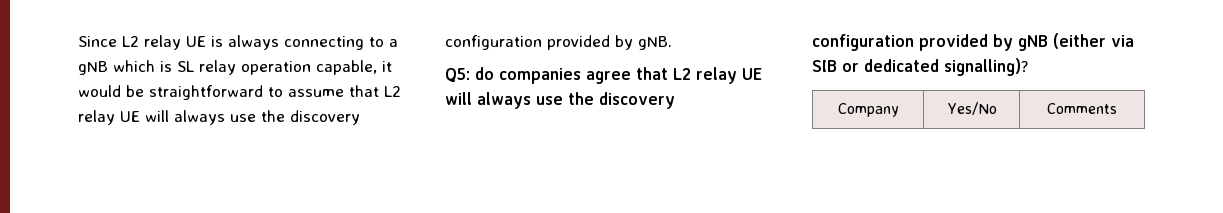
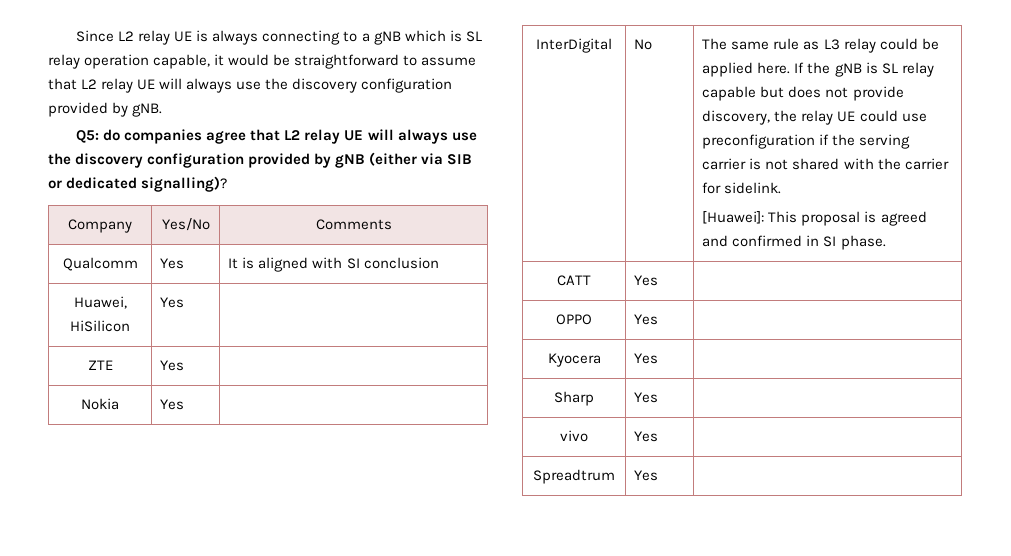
+ Qualcomm | Yes | It is aligned with SI conclusion
+ Huawei, HiSilicon | Yes |
+ ZTE | Yes |
+ Nokia | Yes |
+ InterDigital | No | The same rule as L3 relay could be applied here. If the gNB is SL relay capable but does not provide discovery, the relay UE could use preconfiguration if the serving carrier is not shared with the carrier for sidelink.
+ [Huawei]: This proposal is agreed and confirmed in SI phase.
+ CATT | Yes |
+ OPPO | Yes |
+ Kyocera | Yes |
+ Sharp | Yes |
+ vivo | Yes |
+ Spreadtrum | Yes |

